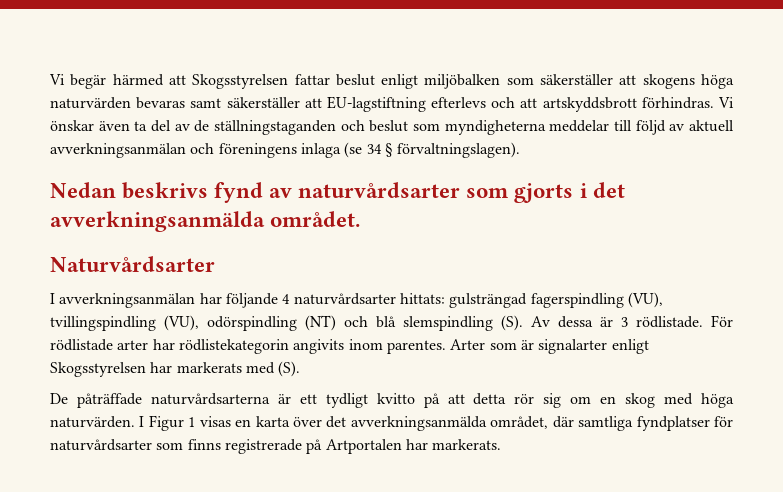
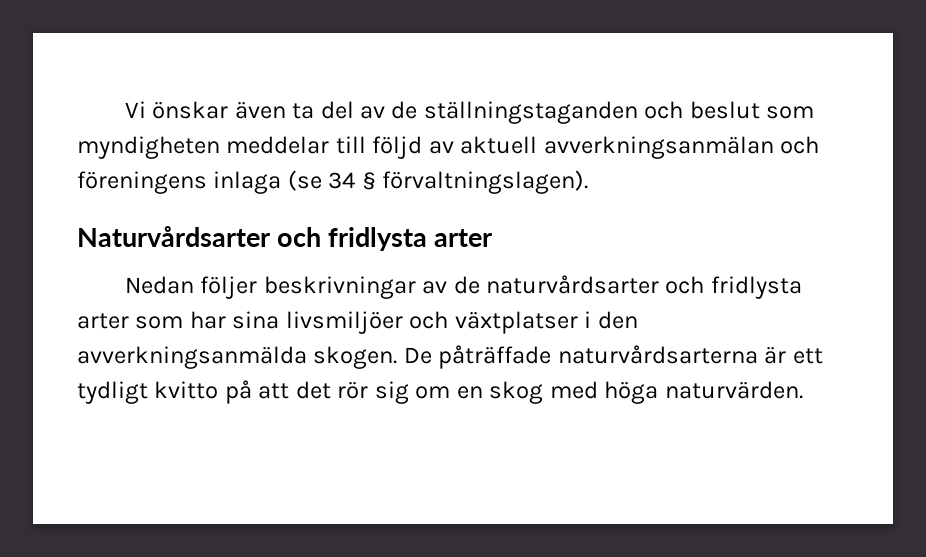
- Vi begär härmed att Skogsstyrelsen fattar beslut enligt miljöbalken som säkerställer att skogens höga naturvärden bevaras samt säkerställer att EU-lagstiftning efterlevs och att artskyddsbrott förhindras. Vi önskar även ta del av de ställningstaganden och beslut som myndigheterna meddelar till följd av aktuell avverkningsanmälan och föreningens inlaga (se 34 § förvaltningslagen).
+ Vi önskar även ta del av de ställningstaganden och beslut som myndigheten meddelar till följd av aktuell avverkningsanmälan och föreningens inlaga (se 34 § förvaltningslagen).
- Nedan beskrivs fynd av naturvårdsarter som gjorts i det avverkningsanmälda området.
- Naturvårdsarter
- I avverkningsanmälan har följande 4 naturvårdsarter hittats: gulsträngad fagerspindling (VU), tvillingspindling (VU), odörspindling (NT) och blå slemspindling (S). Av dessa är 3 rödlistade. För rödlistade arter har rödlistekategorin angivits inom parentes. Arter som är signalarter enligt Skogsstyrelsen har markerats med (S).
- De påträffade naturvårdsarterna är ett tydligt kvitto på att detta rör sig om en skog med höga naturvärden. I Figur 1 visas en karta över det avverkningsanmälda området, där samtliga fyndplatser för naturvårdsarter som finns registrerade på Artportalen har markerats.
+ Naturvårdsarter och fridlysta arter
+ Nedan följer beskrivningar av de naturvårdsarter och fridlysta arter som har sina livsmiljöer och växtplatser i den avverkningsanmälda skogen. De påträffade naturvårdsarterna är ett tydligt kvitto på att det rör sig om en skog med höga naturvärden.

